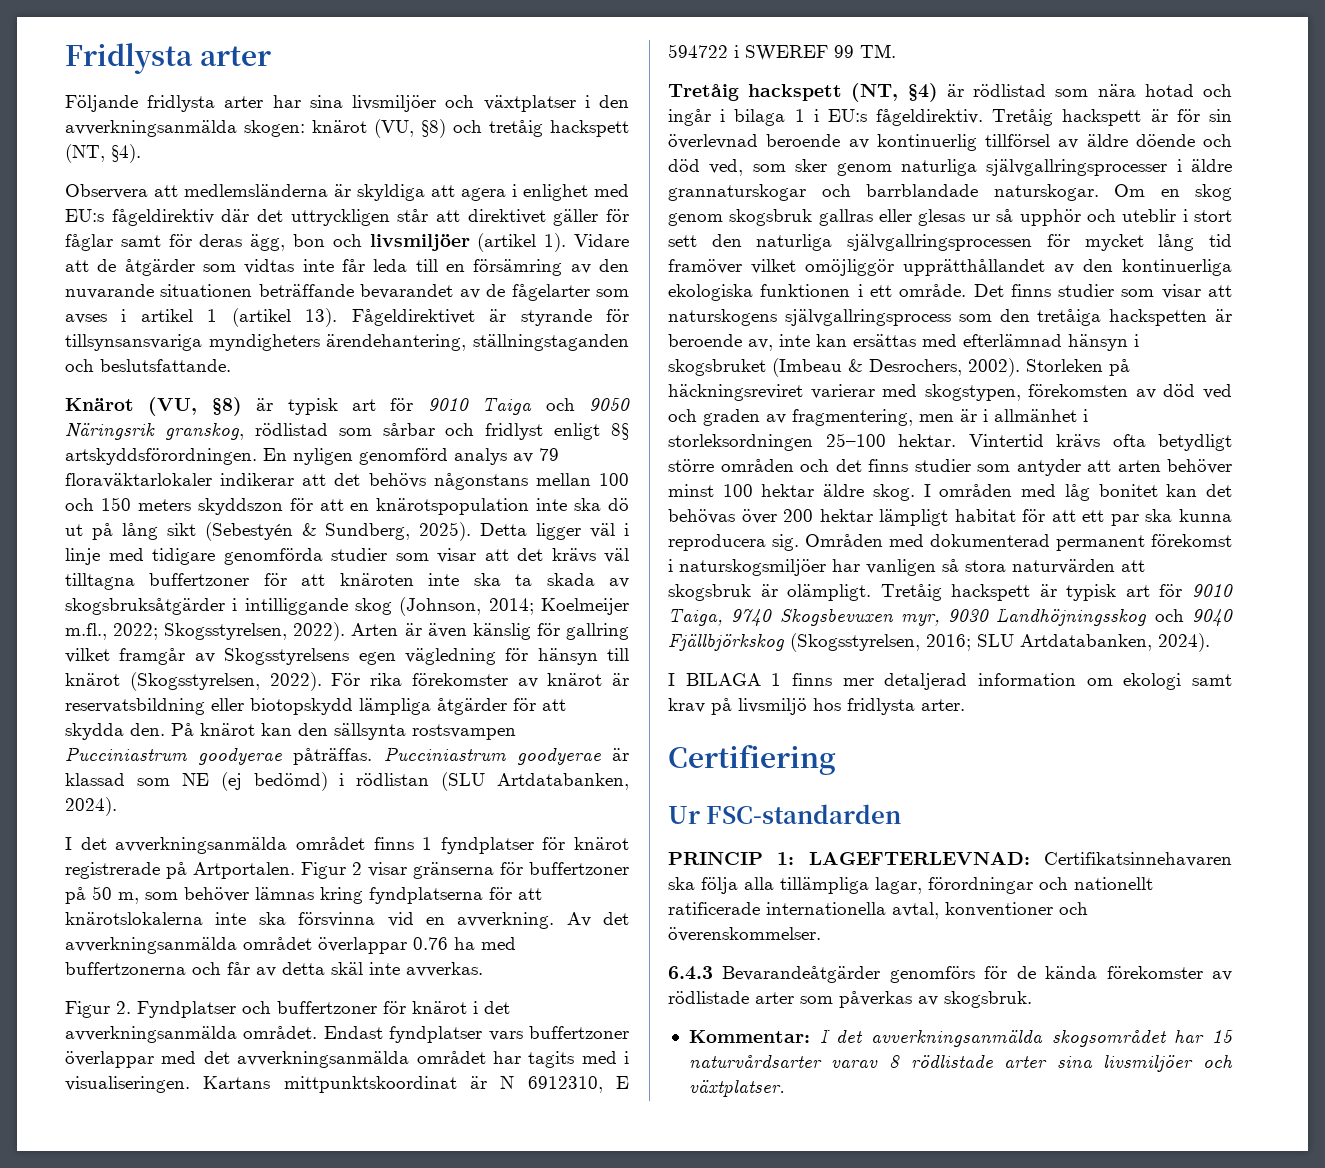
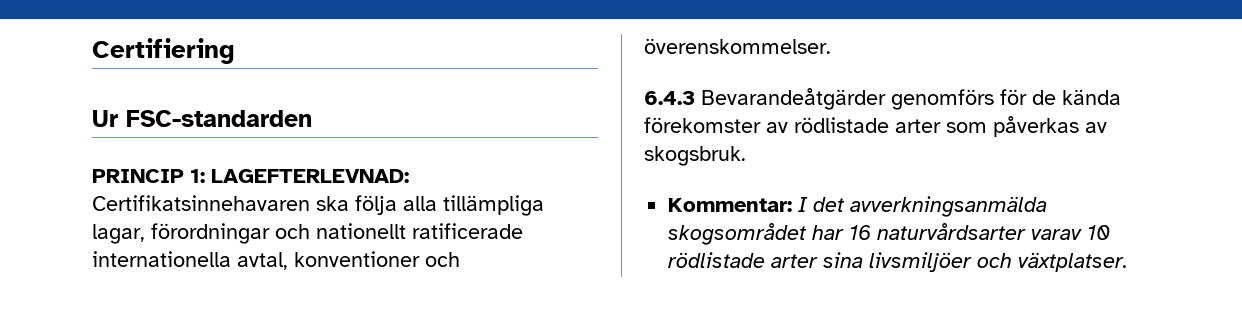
- Fridlysta arter
- Följande fridlysta arter har sina livsmiljöer och växtplatser i den avverkningsanmälda skogen: knärot (VU, §8) och tretåig hackspett (NT, §4).
- Observera att medlemsländerna är skyldiga att agera i enlighet med EU:s fågeldirektiv där det uttryckligen står att direktivet gäller för fåglar samt för deras ägg, bon och livsmiljöer (artikel 1). Vidare att de åtgärder som vidtas inte får leda till en försämring av den nuvarande situationen beträffande bevarandet av de fågelarter som avses i artikel 1 (artikel 13). Fågeldirektivet är styrande för tillsynsansvariga myndigheters ärendehantering, ställningstaganden och beslutsfattande.
- Knärot (VU, §8) är typisk art för 9010 Taiga och 9050 Näringsrik granskog, rödlistad som sårbar och fridlyst enligt 8§ artskyddsförordningen. En nyligen genomförd analys av 79 floraväktarlokaler indikerar att det behövs någonstans mellan 100 och 150 meters skyddszon för att en knärotspopulation inte ska dö ut på lång sikt (Sebestyén & Sundberg, 2025). Detta ligger väl i linje med tidigare genomförda studier som visar att det krävs väl tilltagna buffertzoner för att knäroten inte ska ta skada av skogsbruksåtgärder i intilliggande skog (Johnson, 2014; Koelmeijer m.fl., 2022; Skogsstyrelsen, 2022). Arten är även känslig för gallring vilket framgår av Skogsstyrelsens egen vägledning för hänsyn till knärot (Skogsstyrelsen, 2022). För rika förekomster av knärot är reservatsbildning eller biotopskydd lämpliga åtgärder för att skydda den. På knärot kan den sällsynta rostsvampen Pucciniastrum goodyerae påträffas. Pucciniastrum goodyerae är klassad som NE (ej bedömd) i rödlistan (SLU Artdatabanken, 2024).
- I det avverkningsanmälda området finns 1 fyndplatser för knärot registrerade på Artportalen. Figur 2 visar gränserna för buffertzoner på 50 m, som behöver lämnas kring fyndplatserna för att knärotslokalerna inte ska försvinna vid en avverkning. Av det avverkningsanmälda området överlappar 0.76 ha med buffertzonerna och får av detta skäl inte avverkas.
- Figur 2. Fyndplatser och buffertzoner för knärot i det avverkningsanmälda området. Endast fyndplatser vars buffertzoner överlappar med det avverkningsanmälda området har tagits med i visualiseringen. Kartans mittpunktskoordinat är N 6912310, E 594722 i SWEREF 99 TM.
- Tretåig hackspett (NT, §4) är rödlistad som nära hotad och ingår i bilaga 1 i EU:s fågeldirektiv. Tretåig hackspett är för sin överlevnad beroende av kontinuerlig tillförsel av äldre döende och död ved, som sker genom naturliga självgallringsprocesser i äldre grannaturskogar och barrblandade naturskogar. Om en skog genom skogsbruk gallras eller glesas ur så upphör och uteblir i stort sett den naturliga självgallringsprocessen för mycket lång tid framöver vilket omöjliggör upprätthållandet av den kontinuerliga ekologiska funktionen i ett område. Det finns studier som visar att naturskogens självgallringsprocess som den tretåiga hackspetten är beroende av, inte kan ersättas med efterlämnad hänsyn i skogsbruket (Imbeau & Desrochers, 2002). Storleken på häckningsreviret varierar med skogstypen, förekomsten av död ved och graden av fragmentering, men är i allmänhet i storleksordningen 25–100 hektar. Vintertid krävs ofta betydligt större områden och det finns studier som antyder att arten behöver minst 100 hektar äldre skog. I områden med låg bonitet kan det behövas över 200 hektar lämpligt habitat för att ett par ska kunna reproducera sig. Områden med dokumenterad permanent förekomst i naturskogsmiljöer har vanligen så stora naturvärden att skogsbruk är olämpligt. Tretåig hackspett är typisk art för 9010 Taiga, 9740 Skogsbevuxen myr, 9030 Landhöjningsskog och 9040 Fjällbjörkskog (Skogsstyrelsen, 2016; SLU Artdatabanken, 2024).
- I BILAGA 1 finns mer detaljerad information om ekologi samt krav på livsmiljö hos fridlysta arter.
- Kommentar: I det avverkningsanmälda skogsområdet har 15 naturvårdsarter varav 8 rödlistade arter sina livsmiljöer och växtplatser.
+ Kommentar: I det avverkningsanmälda skogsområdet har 16 naturvårdsarter varav 10 rödlistade arter sina livsmiljöer och växtplatser.

